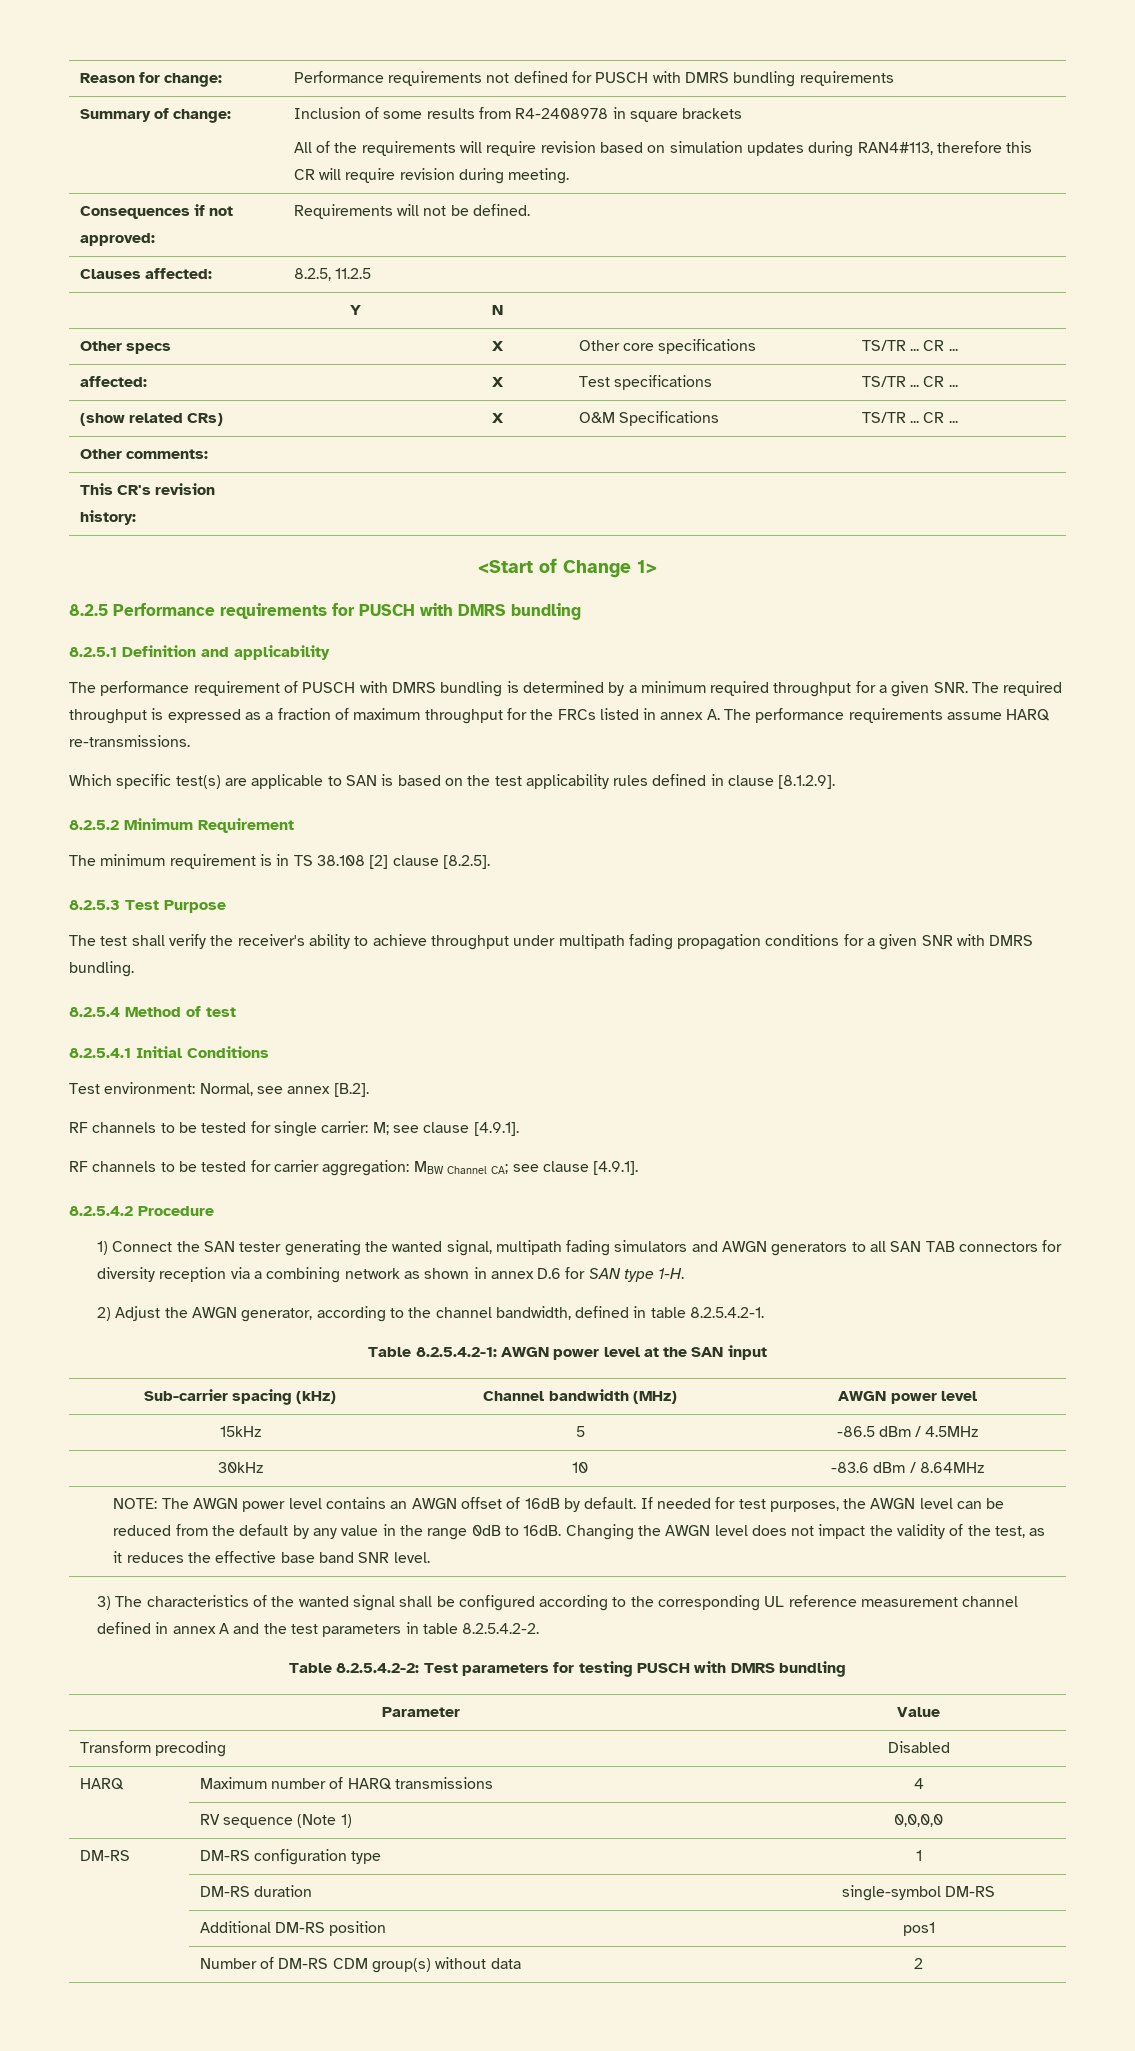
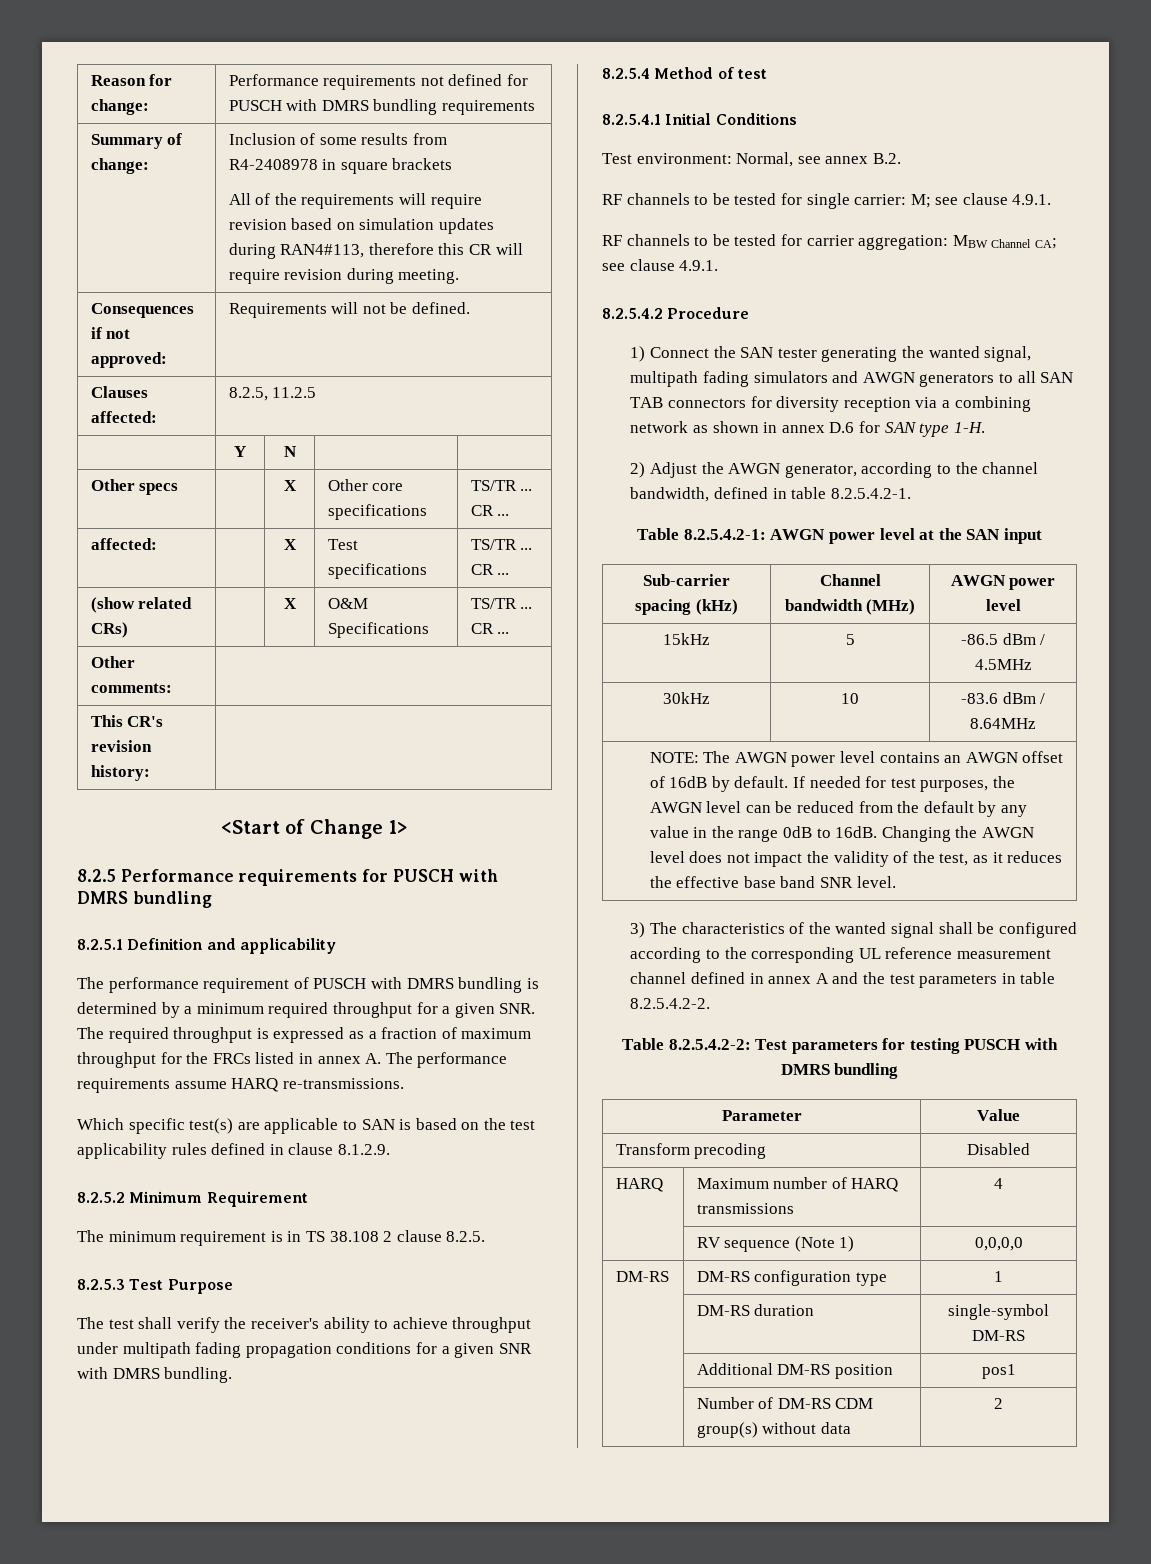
- Which specific test(s) are applicable to SAN is based on the test applicability rules defined in clause [8.1.2.9].
+ Which specific test(s) are applicable to SAN is based on the test applicability rules defined in clause 8.1.2.9.
- The minimum requirement is in TS 38.108 [2] clause [8.2.5].
+ The minimum requirement is in TS 38.108 2 clause 8.2.5.
- Test environment: Normal, see annex [B.2].
+ Test environment: Normal, see annex B.2.
- RF channels to be tested for single carrier: M; see clause [4.9.1].
+ RF channels to be tested for single carrier: M; see clause 4.9.1.
- RF channels to be tested for carrier aggregation: MBW Channel CA; see clause [4.9.1].
+ RF channels to be tested for carrier aggregation: MBW Channel CA; see clause 4.9.1.

